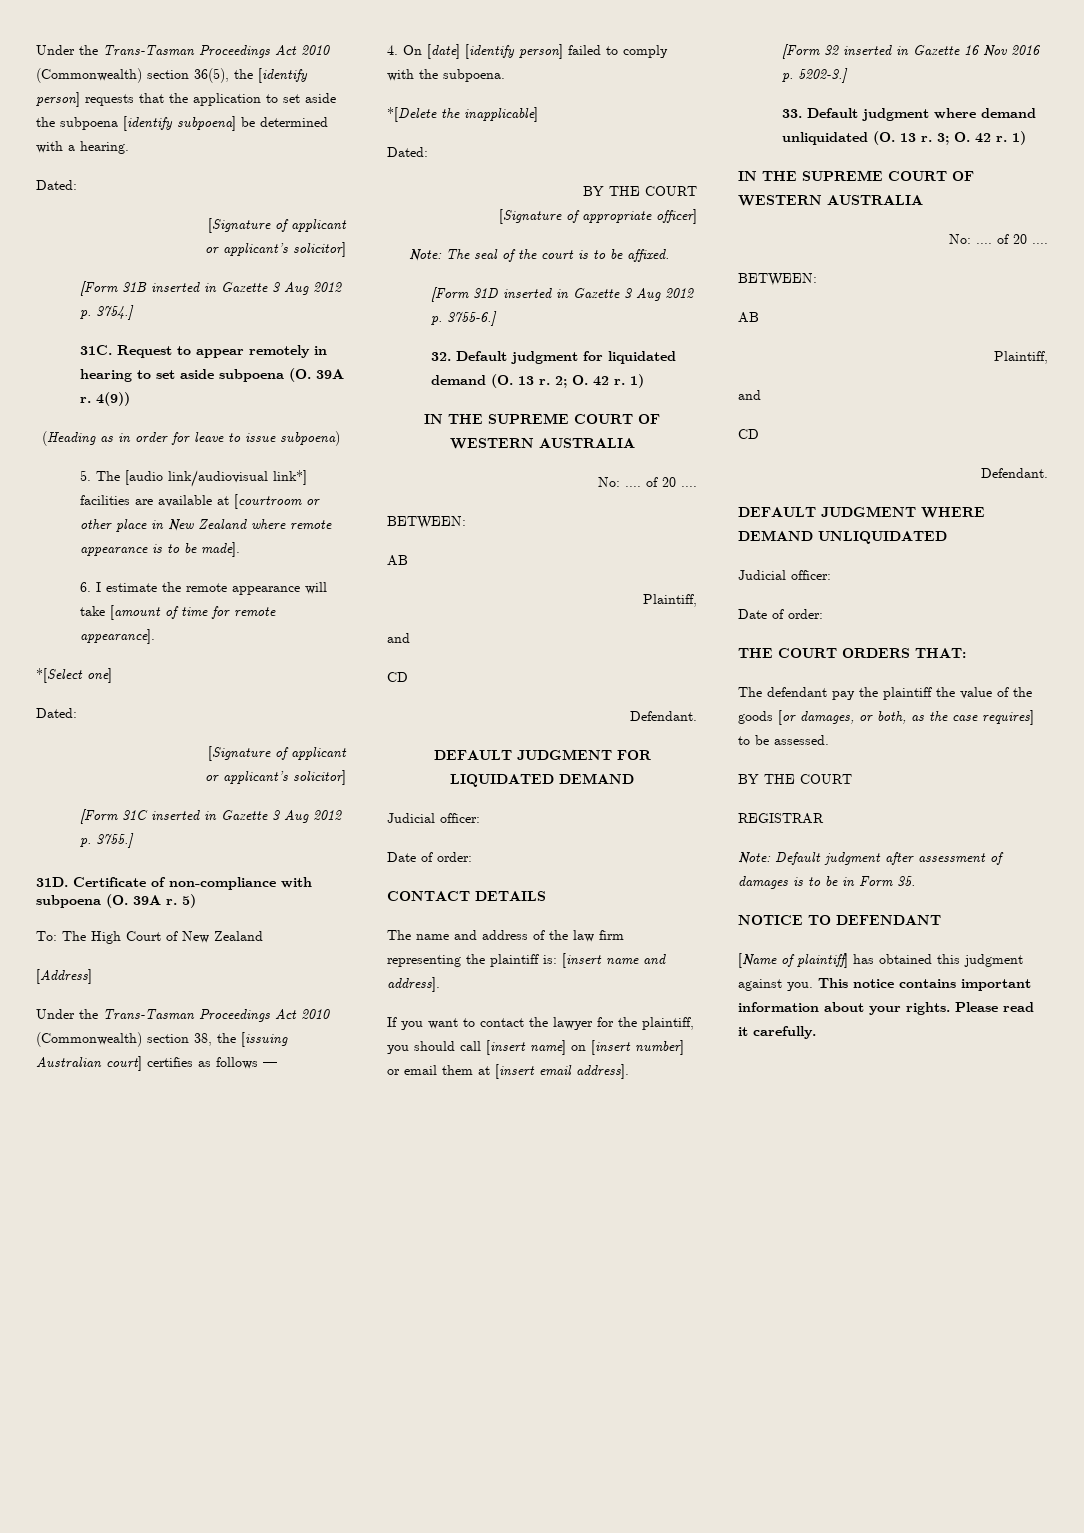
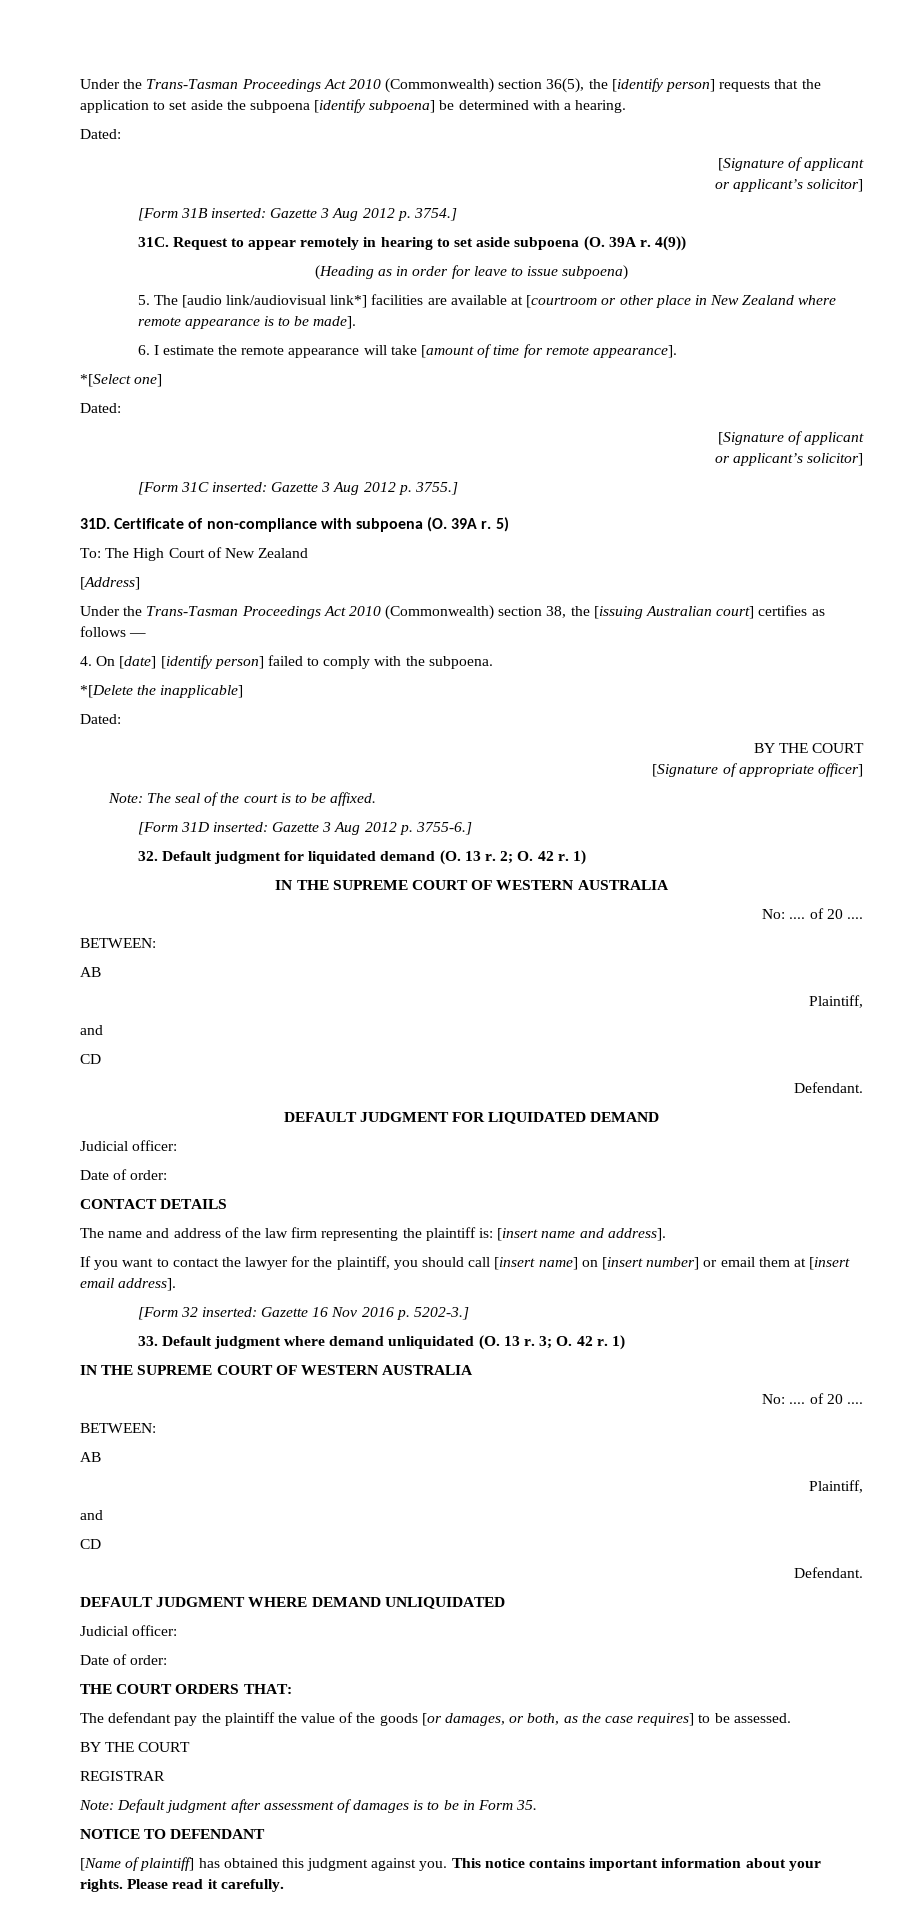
- [Form 31B inserted in Gazette 3 Aug 2012 p. 3754.]
+ [Form 31B inserted: Gazette 3 Aug 2012 p. 3754.]
- [Form 31C inserted in Gazette 3 Aug 2012 p. 3755.]
+ [Form 31C inserted: Gazette 3 Aug 2012 p. 3755.]
- [Form 31D inserted in Gazette 3 Aug 2012 p. 3755-6.]
+ [Form 31D inserted: Gazette 3 Aug 2012 p. 3755-6.]
- [Form 32 inserted in Gazette 16 Nov 2016 p. 5202-3.]
+ [Form 32 inserted: Gazette 16 Nov 2016 p. 5202-3.]

